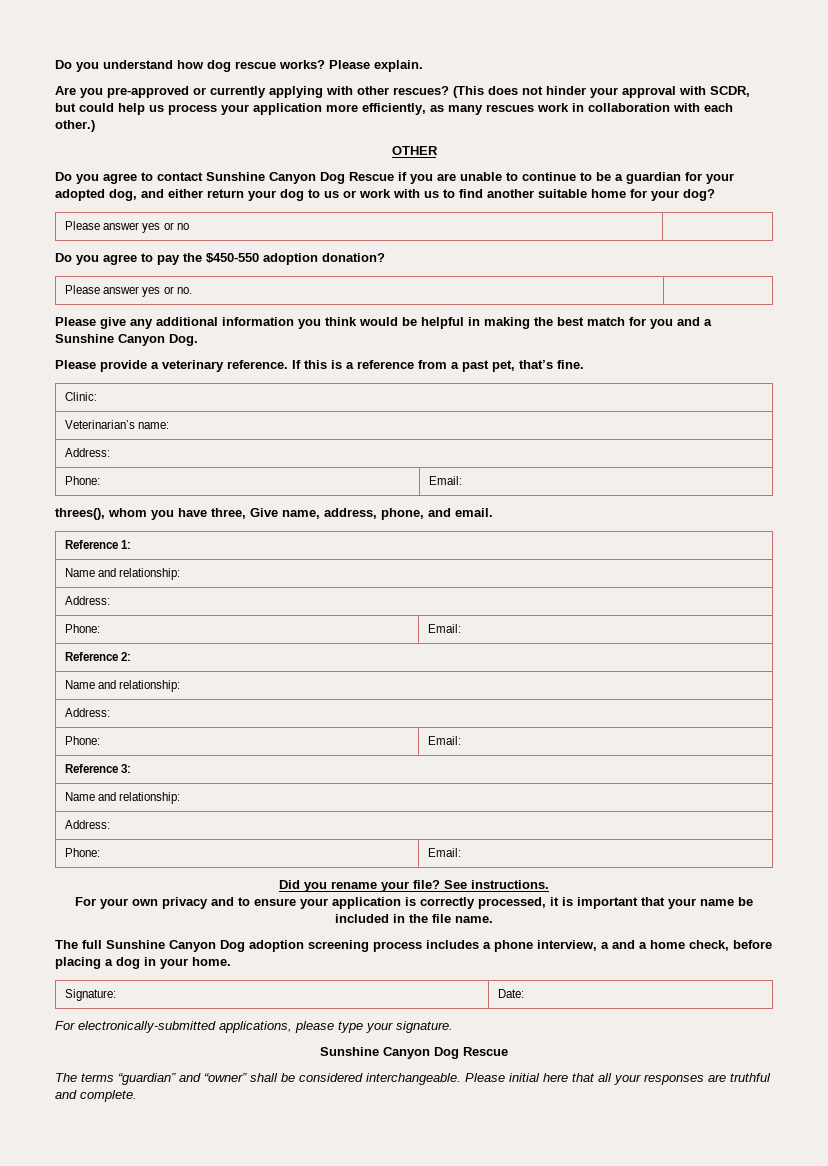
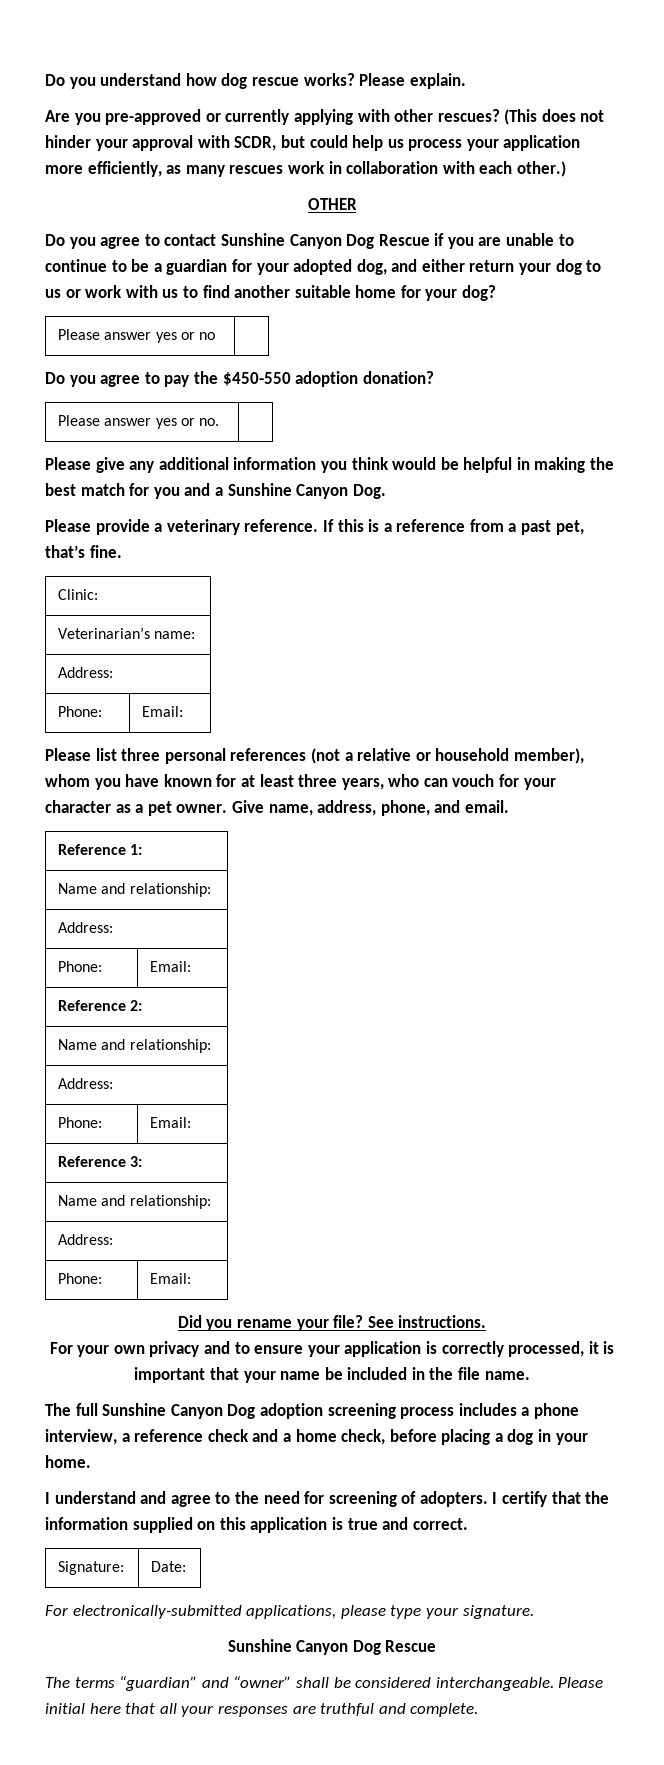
- threes(), whom you have three, Give name, address, phone, and email.
+ Please list three personal references (not a relative or household member), whom you have known for at least three years, who can vouch for your character as a pet owner. Give name, address, phone, and email.
- The full Sunshine Canyon Dog adoption screening process includes a phone interview, a and a home check, before placing a dog in your home.
+ The full Sunshine Canyon Dog adoption screening process includes a phone interview, a reference check and a home check, before placing a dog in your home.
+ I understand and agree to the need for screening of adopters. I certify that the information supplied on this application is true and correct.

